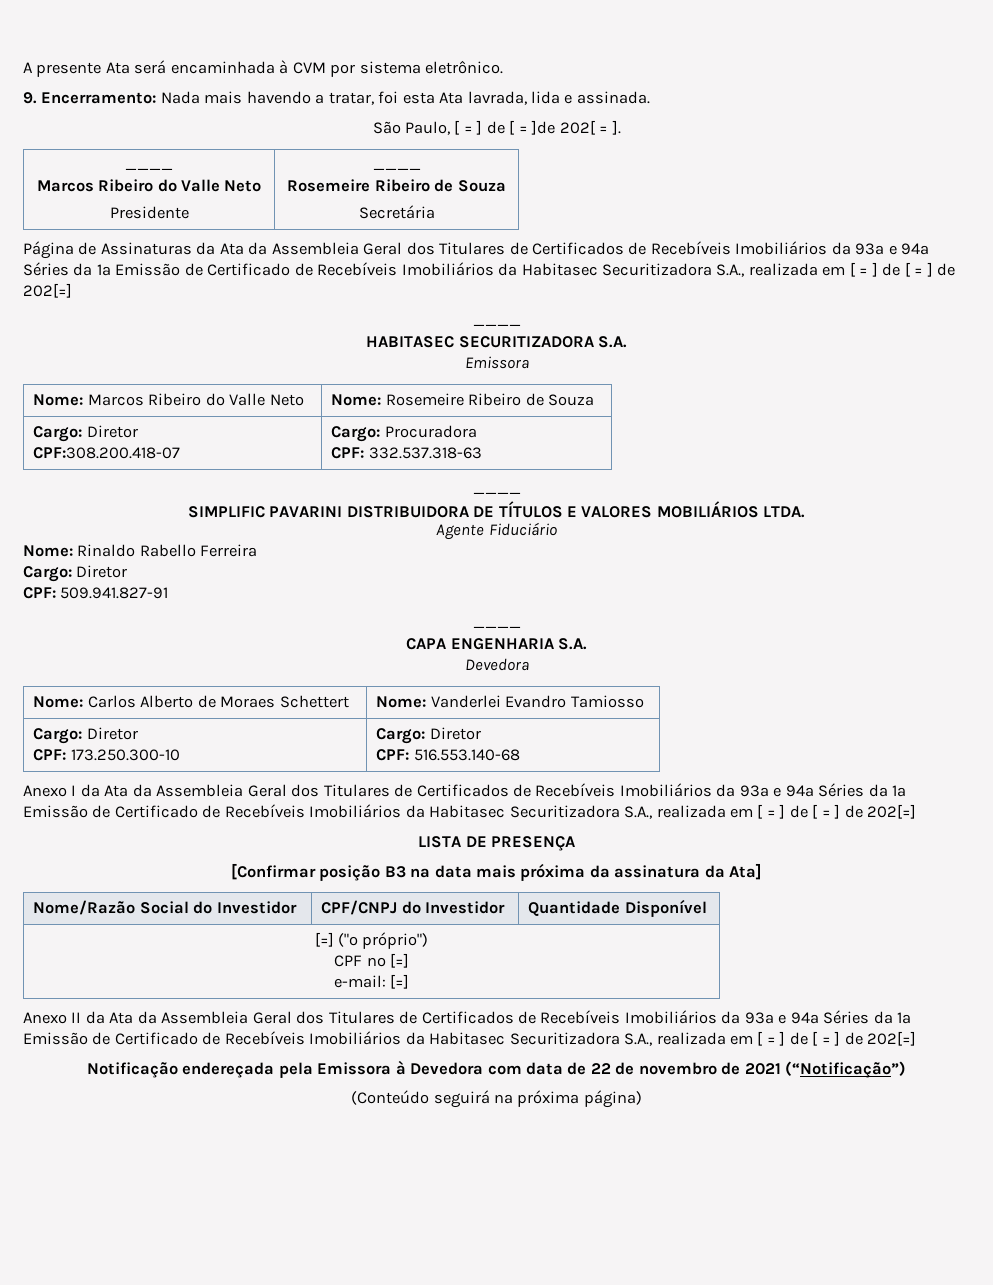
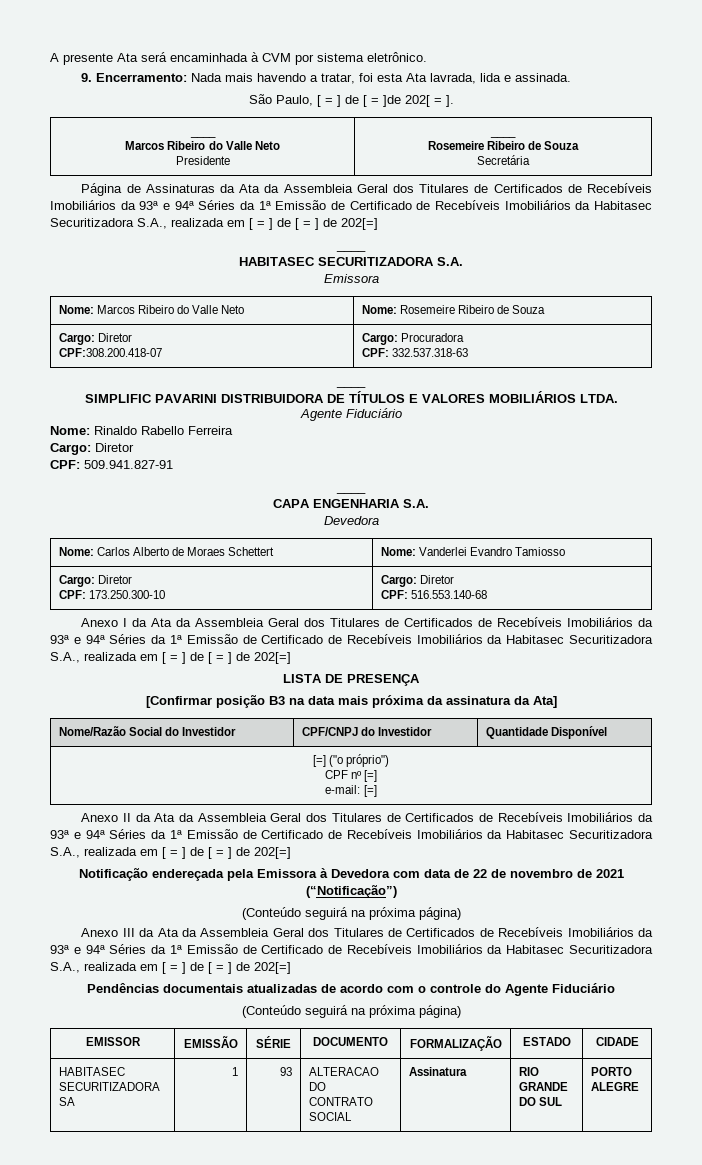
+ Anexo III da Ata da Assembleia Geral dos Titulares de Certificados de Recebíveis Imobiliários da 93ª e 94ª Séries da 1ª Emissão de Certificado de Recebíveis Imobiliários da Habitasec Securitizadora S.A., realizada em [ = ] de [ = ] de 202[=]
+ Pendências documentais atualizadas de acordo com o controle do Agente Fiduciário
+ (Conteúdo seguirá na próxima página)
+ EMISSOR | EMISSÃO | SÉRIE | DOCUMENTO | FORMALIZAÇÃO | ESTADO | CIDADE
+ HABITASEC SECURITIZADORA SA | 1 | 93 | ALTERACAO DO CONTRATO SOCIAL | Assinatura | RIO GRANDE DO SUL | PORTO ALEGRE

